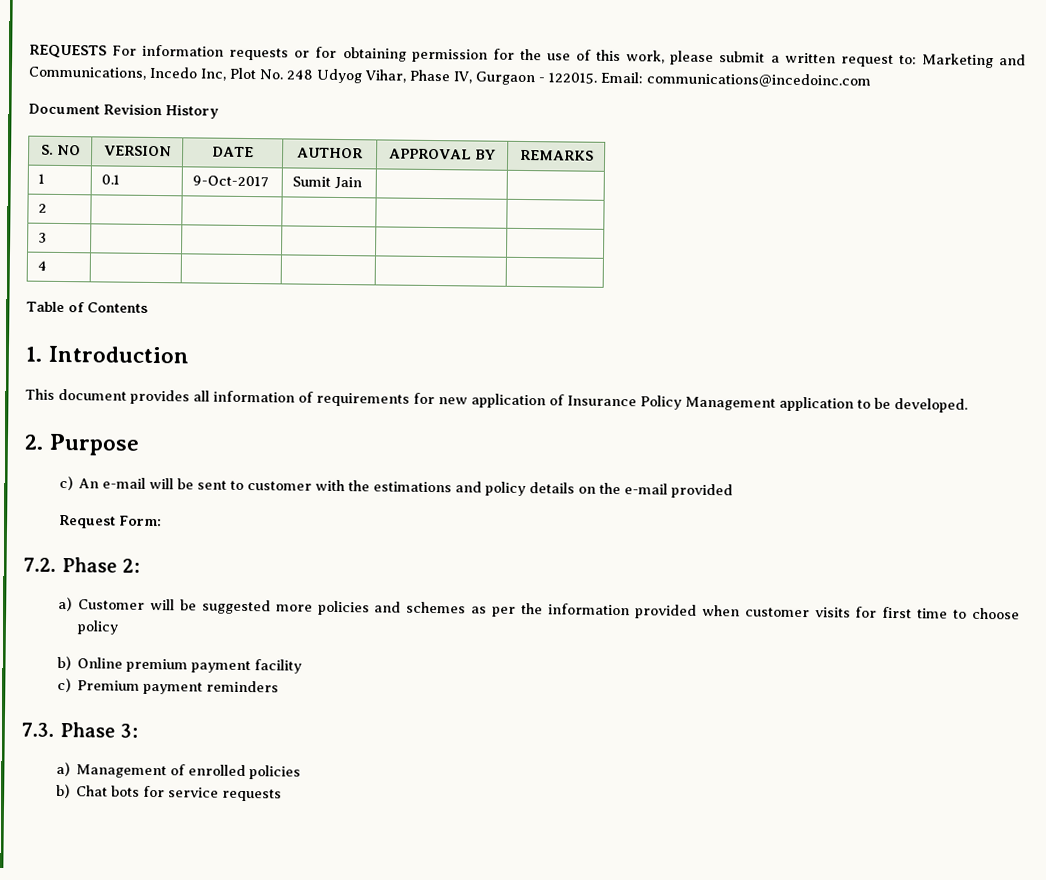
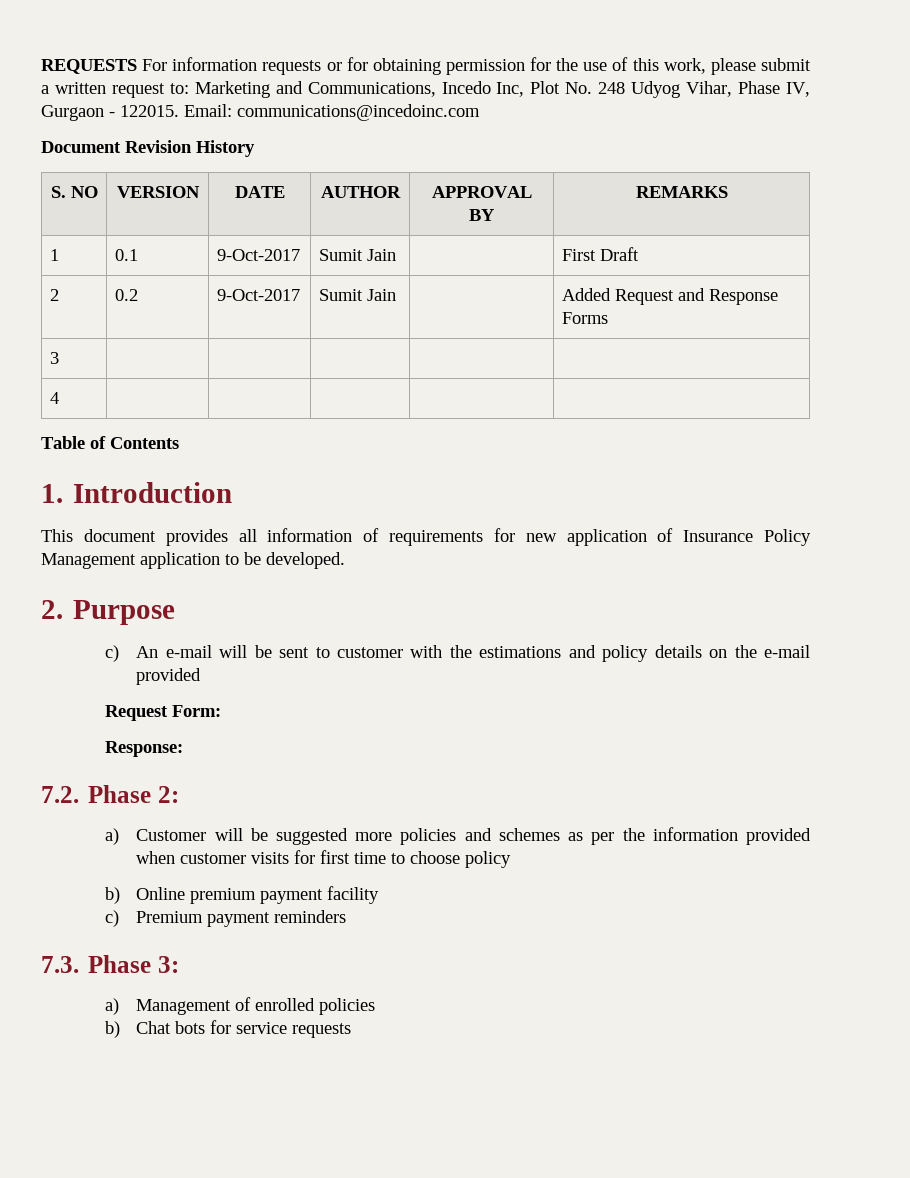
- 1 | 0.1 | 9-Oct-2017 | Sumit Jain | |
+ 1 | 0.1 | 9-Oct-2017 | Sumit Jain | | First Draft
- 2 | | | | |
+ 2 | 0.2 | 9-Oct-2017 | Sumit Jain | | Added Request and Response Forms
+ Response:

